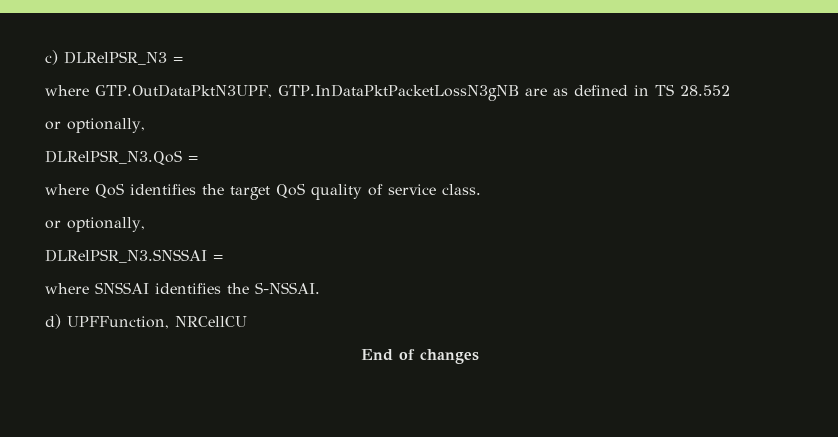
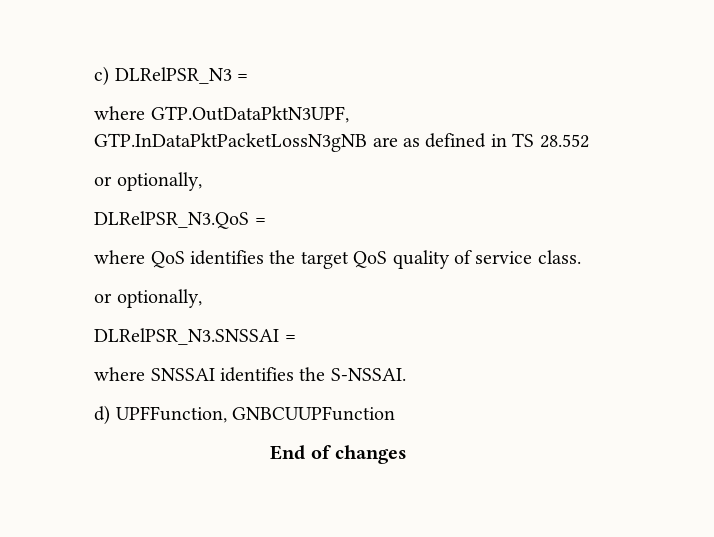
- d) UPFFunction, NRCellCU
+ d) UPFFunction, GNBCUUPFunction

